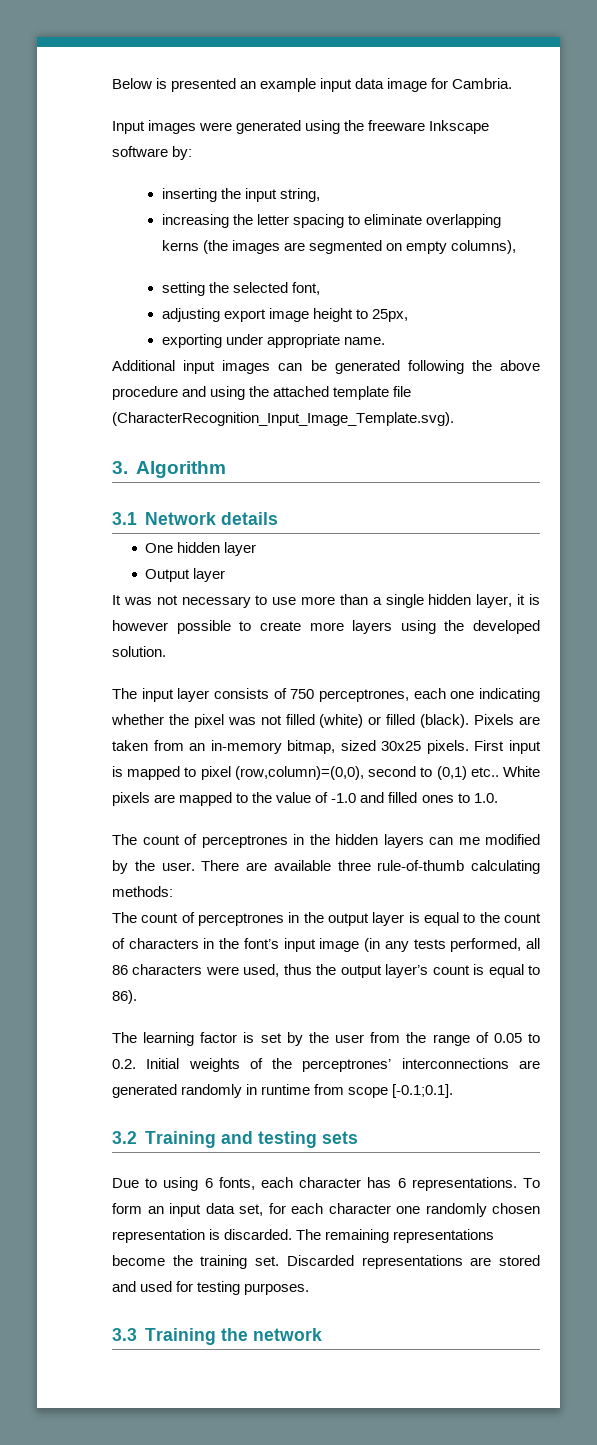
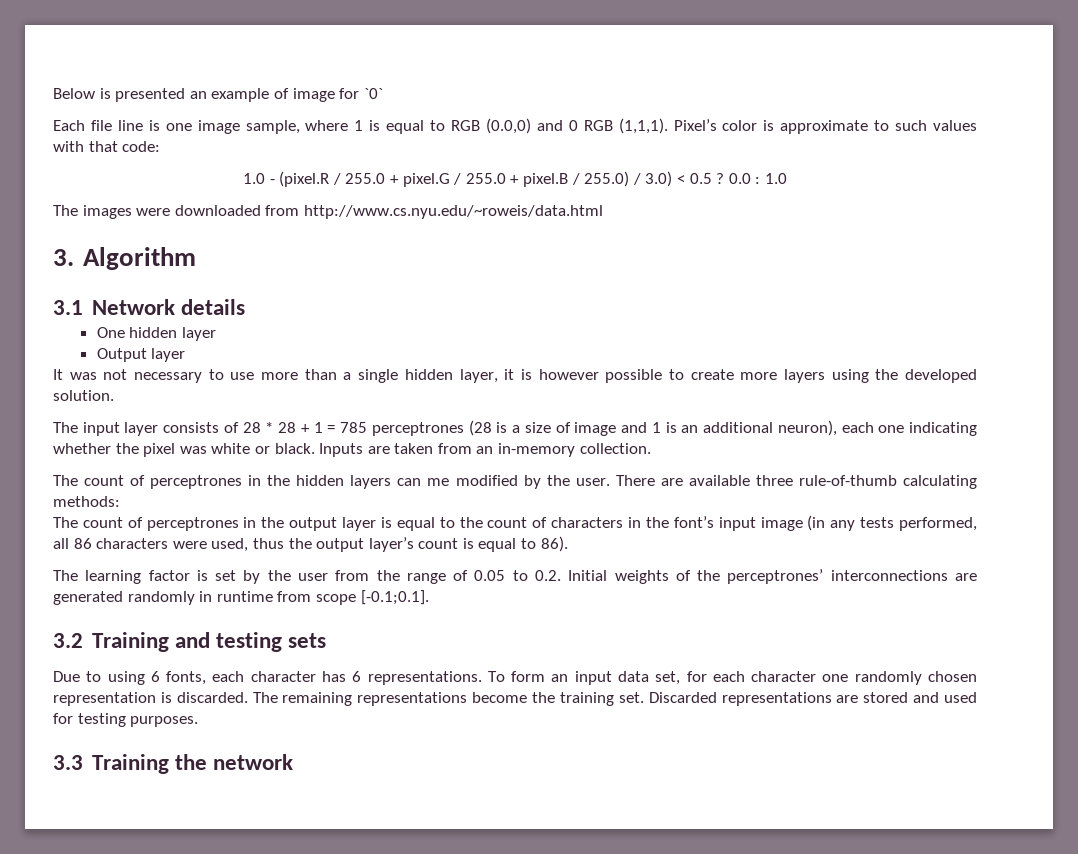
- Below is presented an example input data image for Cambria.
- Input images were generated using the freeware Inkscape software by:
- inserting the input string,
- increasing the letter spacing to eliminate overlapping kerns (the images are segmented on empty columns),
- setting the selected font,
- adjusting export image height to 25px,
- exporting under appropriate name.
- Additional input images can be generated following the above procedure and using the attached template file (CharacterRecognition_Input_Image_Template.svg).
+ Below is presented an example of image for `0`
+ Each file line is one image sample, where 1 is equal to RGB (0.0,0) and 0 RGB (1,1,1). Pixel’s color is approximate to such values with that code:
+ 1.0 - (pixel.R / 255.0 + pixel.G / 255.0 + pixel.B / 255.0) / 3.0) < 0.5 ? 0.0 : 1.0
+ The images were downloaded from http://www.cs.nyu.edu/~roweis/data.html
- The input layer consists of 750 perceptrones, each one indicating whether the pixel was not filled (white) or filled (black). Pixels are taken from an in-memory bitmap, sized 30x25 pixels. First input is mapped to pixel (row,column)=(0,0), second to (0,1) etc.. White pixels are mapped to the value of -1.0 and filled ones to 1.0.
+ The input layer consists of 28 * 28 + 1 = 785 perceptrones (28 is a size of image and 1 is an additional neuron), each one indicating whether the pixel was white or black. Inputs are taken from an in-memory collection.

